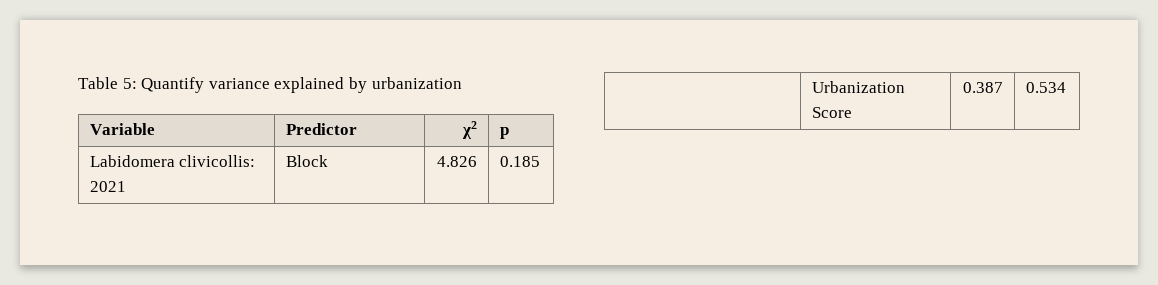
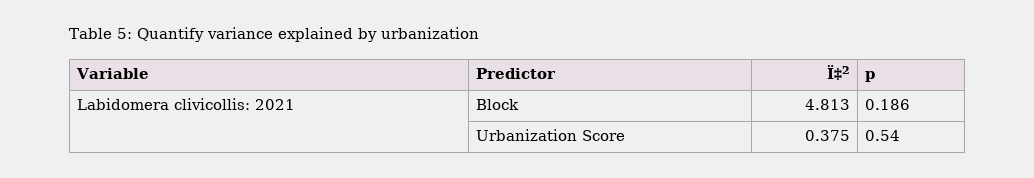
- Variable | Predictor | χ2 | p
+ Variable | Predictor | Ï‡2 | p
- Labidomera clivicollis: 2021 | Block | 4.826 | 0.185
+ Labidomera clivicollis: 2021 | Block | 4.813 | 0.186
- | Urbanization Score | 0.387 | 0.534
+ | Urbanization Score | 0.375 | 0.54

